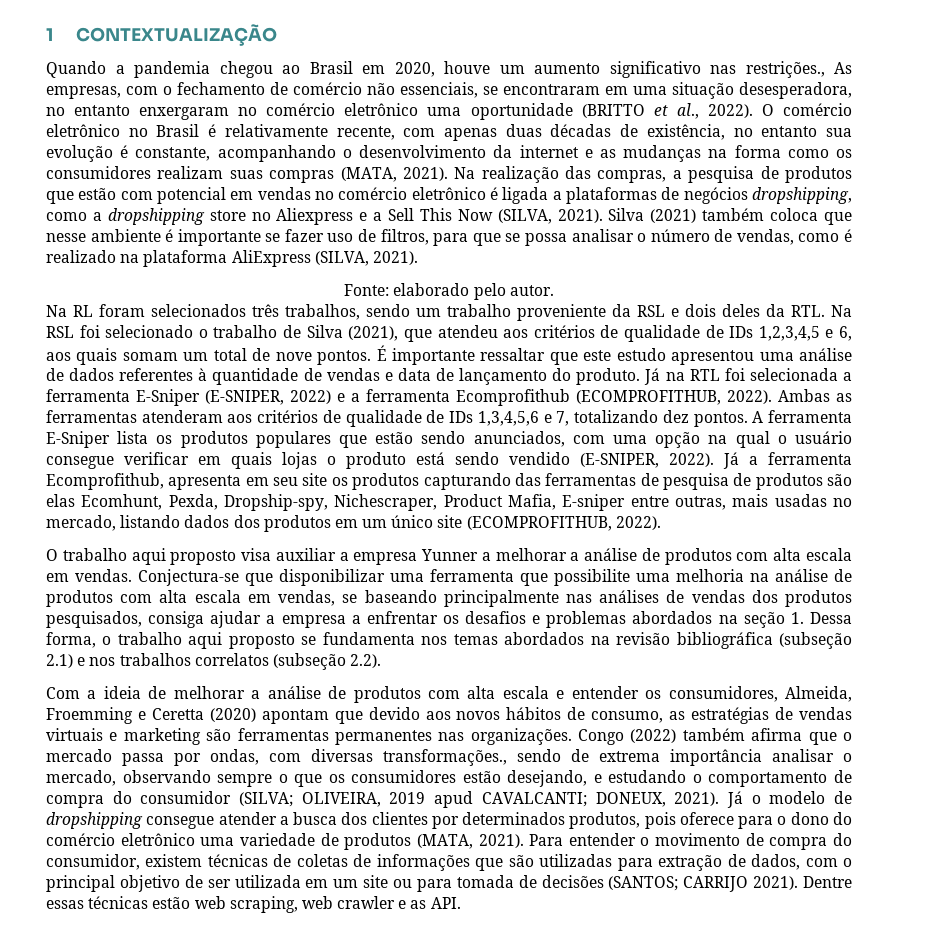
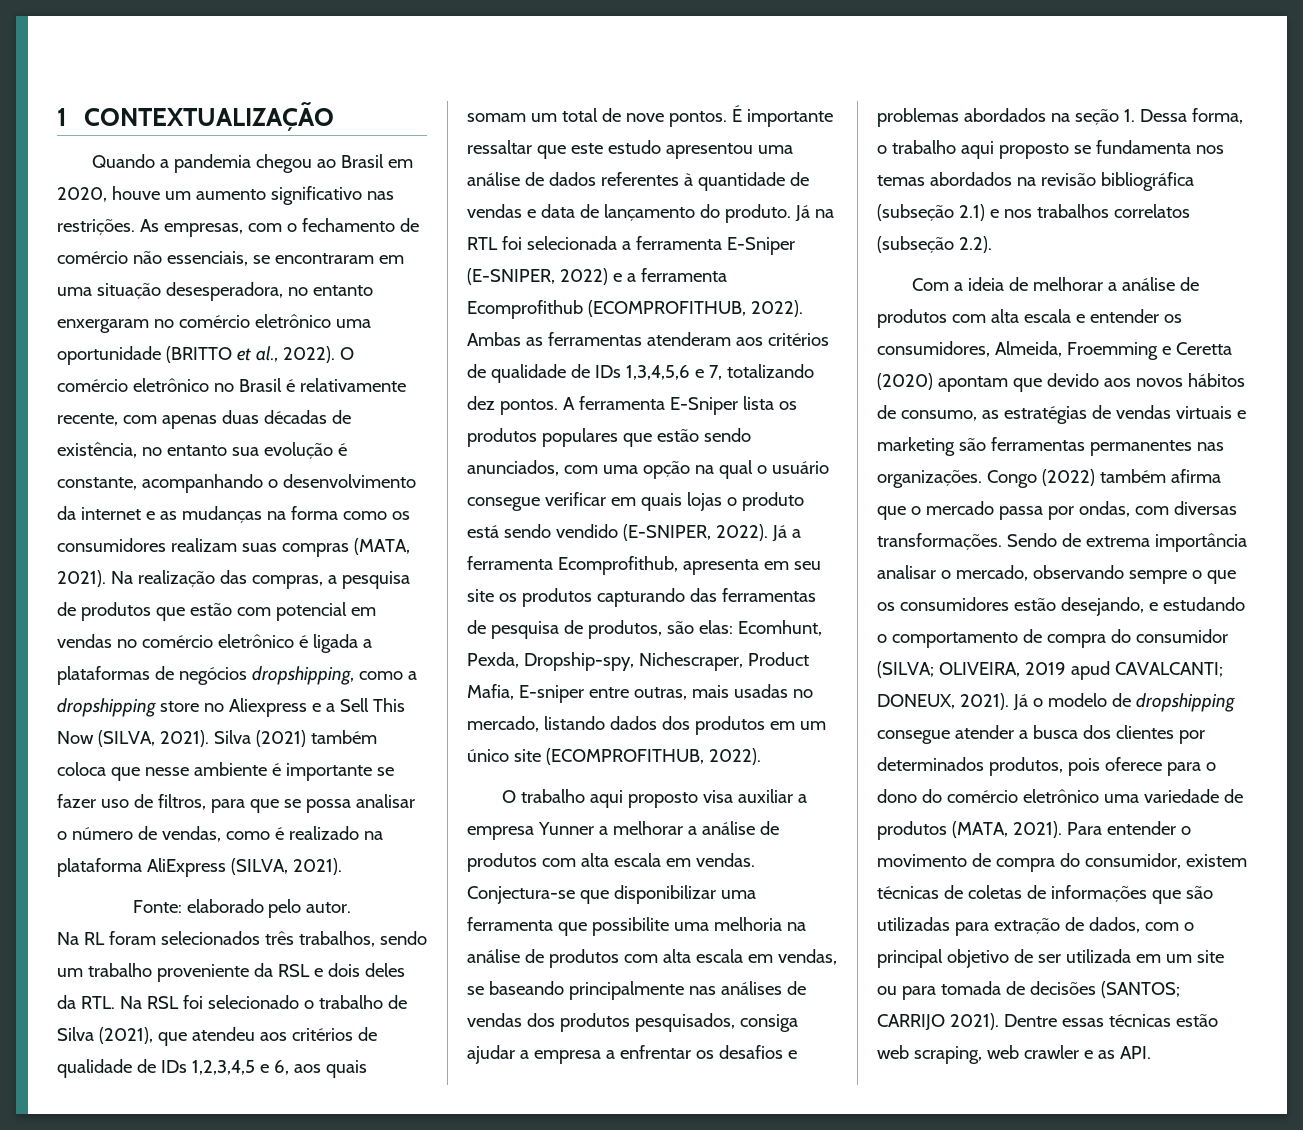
- Quando a pandemia chegou ao Brasil em 2020, houve um aumento significativo nas restrições., As empresas, com o fechamento de comércio não essenciais, se encontraram em uma situação desesperadora, no entanto enxergaram no comércio eletrônico uma oportunidade (BRITTO et al., 2022).
+ Quando a pandemia chegou ao Brasil em 2020, houve um aumento significativo nas restrições. As empresas, com o fechamento de comércio não essenciais, se encontraram em uma situação desesperadora, no entanto enxergaram no comércio eletrônico uma oportunidade (BRITTO et al., 2022).
- Já a ferramenta Ecomprofithub, apresenta em seu site os produtos capturando das ferramentas de pesquisa de produtos são elas Ecomhunt, Pexda, Dropship-spy, Nichescraper, Product Mafia, E-sniper entre outras, mais usadas no mercado, listando dados dos produtos em um único site (ECOMPROFITHUB, 2022).
+ Já a ferramenta Ecomprofithub, apresenta em seu site os produtos capturando das ferramentas de pesquisa de produtos, são elas: Ecomhunt, Pexda, Dropship-spy, Nichescraper, Product Mafia, E-sniper entre outras, mais usadas no mercado, listando dados dos produtos em um único site (ECOMPROFITHUB, 2022).
- Congo (2022) também afirma que o mercado passa por ondas, com diversas transformações., sendo de extrema importância analisar o mercado, observando sempre o que os consumidores estão desejando, e estudando o comportamento de compra do consumidor (SILVA; OLIVEIRA, 2019 apud CAVALCANTI; DONEUX, 2021).
+ Congo (2022) também afirma que o mercado passa por ondas, com diversas transformações. Sendo de extrema importância analisar o mercado, observando sempre o que os consumidores estão desejando, e estudando o comportamento de compra do consumidor (SILVA; OLIVEIRA, 2019 apud CAVALCANTI; DONEUX, 2021).

